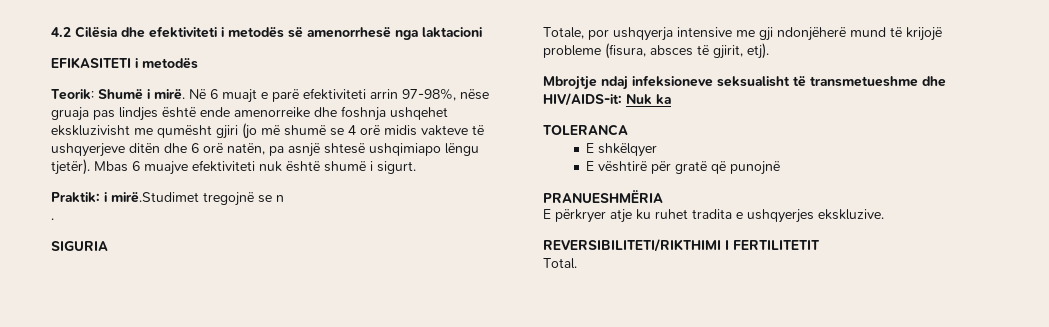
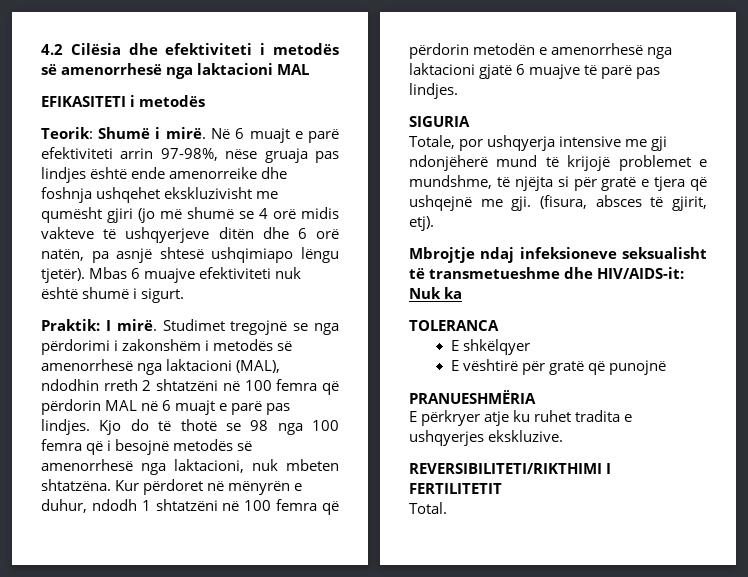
- 4.2 Cilësia dhe efektiviteti i metodës së amenorrhesë nga laktacioni
+ 4.2 Cilësia dhe efektiviteti i metodës së amenorrhesë nga laktacioni MAL
- Praktik: i mirë.Studimet tregojnë se n
- .
+ Praktik: I mirë. Studimet tregojnë se nga përdorimi i zakonshëm i metodës së amenorrhesë nga laktacioni (MAL), ndodhin rreth 2 shtatzëni në 100 femra që përdorin MAL në 6 muajt e parë pas lindjes. Kjo do të thotë se 98 nga 100 femra që i besojnë metodës së amenorrhesë nga laktacioni, nuk mbeten shtatzëna. Kur përdoret në mënyrën e duhur, ndodh 1 shtatzëni në 100 femra që përdorin metodën e amenorrhesë nga laktacioni gjatë 6 muajve të parë pas lindjes.
- Totale, por ushqyerja intensive me gji ndonjëherë mund të krijojë probleme (fisura, absces të gjirit, etj).
+ Totale, por ushqyerja intensive me gji ndonjëherë mund të krijojë problemet e mundshme, të njëjta si për gratë e tjera që ushqejnë me gji. (fisura, absces të gjirit, etj).

